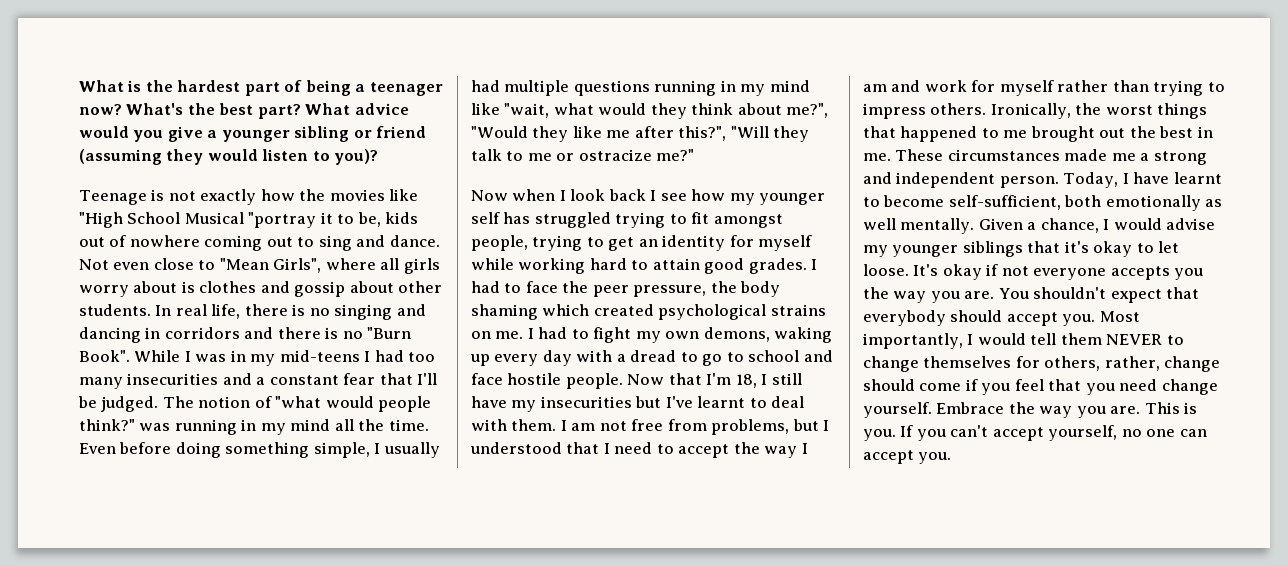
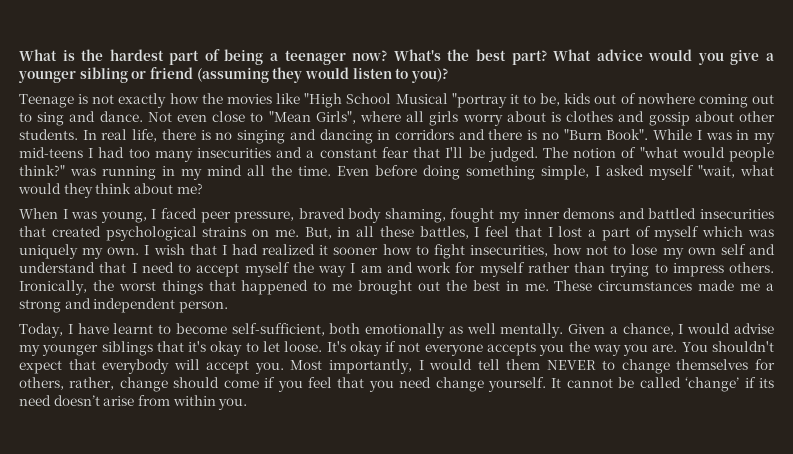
- Even before doing something simple, I usually had multiple questions running in my mind like "wait, what would they think about me?", "Would they like me after this?", "Will they talk to me or ostracize me?"
- Now when I look back I see how my younger self has struggled trying to fit amongst people, trying to get an identity for myself while working hard to attain good grades. I had to face the peer pressure, the body shaming which created psychological strains on me.
+ Even before doing something simple, I asked myself "wait, what would they think about me?
+ When I was young, I faced peer pressure, braved body shaming, fought my inner demons and battled insecurities that created psychological strains on me.
- I had to fight my own demons, waking up every day with a dread to go to school and face hostile people. Now that I'm 18, I still have my insecurities but I've learnt to deal with them. I am not free from problems, but I understood that I need to accept the way I am and work for myself rather than trying to impress others.
+ But, in all these battles, I feel that I lost a part of myself which was uniquely my own. I wish that I had realized it sooner how to fight insecurities, how not to lose my own self and understand that I need to accept myself the way I am and work for myself rather than trying to impress others.
- These circumstances made me a strong and independent person. Today, I have learnt to become self-sufficient, both emotionally as well mentally.
+ These circumstances made me a strong and independent person.
+ Today, I have learnt to become self-sufficient, both emotionally as well mentally.
- You shouldn't expect that everybody should accept you.
+ You shouldn't expect that everybody will accept you.
- Embrace the way you are. This is you. If you can't accept yourself, no one can accept you.
+ It cannot be called ‘change’ if its need doesn’t arise from within you.

